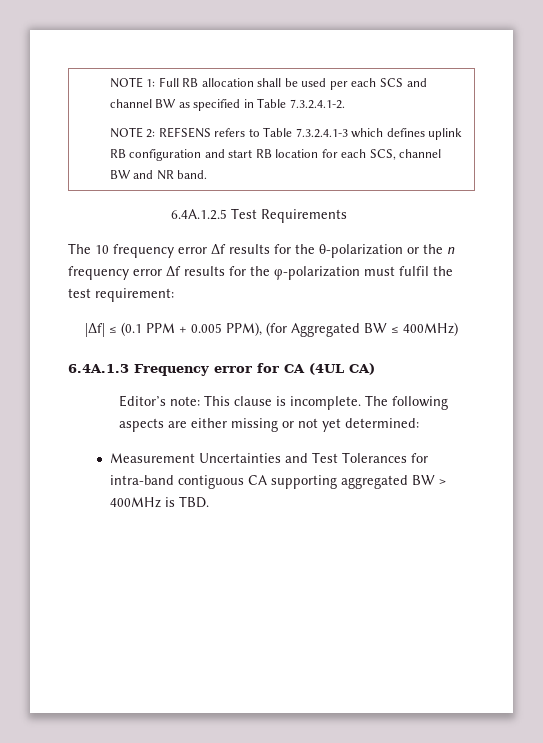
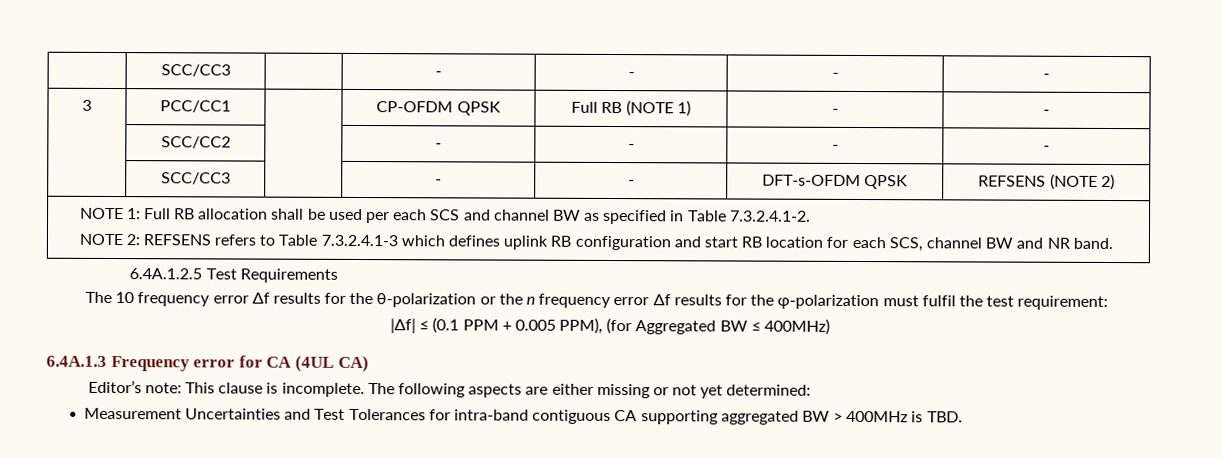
+ SCC/CC3 | | - | - | - | -
+ 3 | PCC/CC1 | | CP-OFDM QPSK | Full RB (NOTE 1) | - | -
+ | SCC/CC2 | | - | - | - | -
+ | SCC/CC3 | | - | - | DFT-s-OFDM QPSK | REFSENS (NOTE 2)

